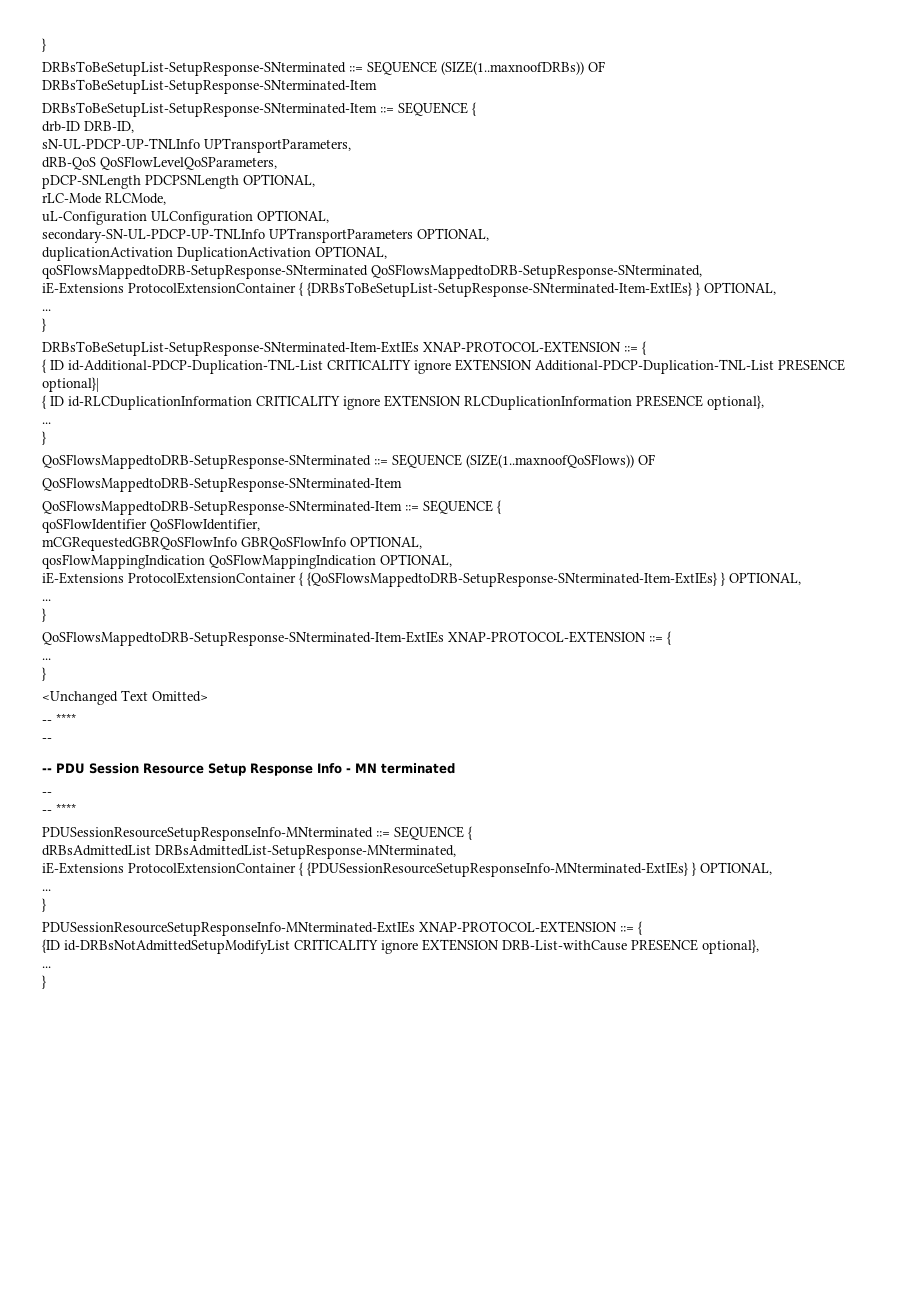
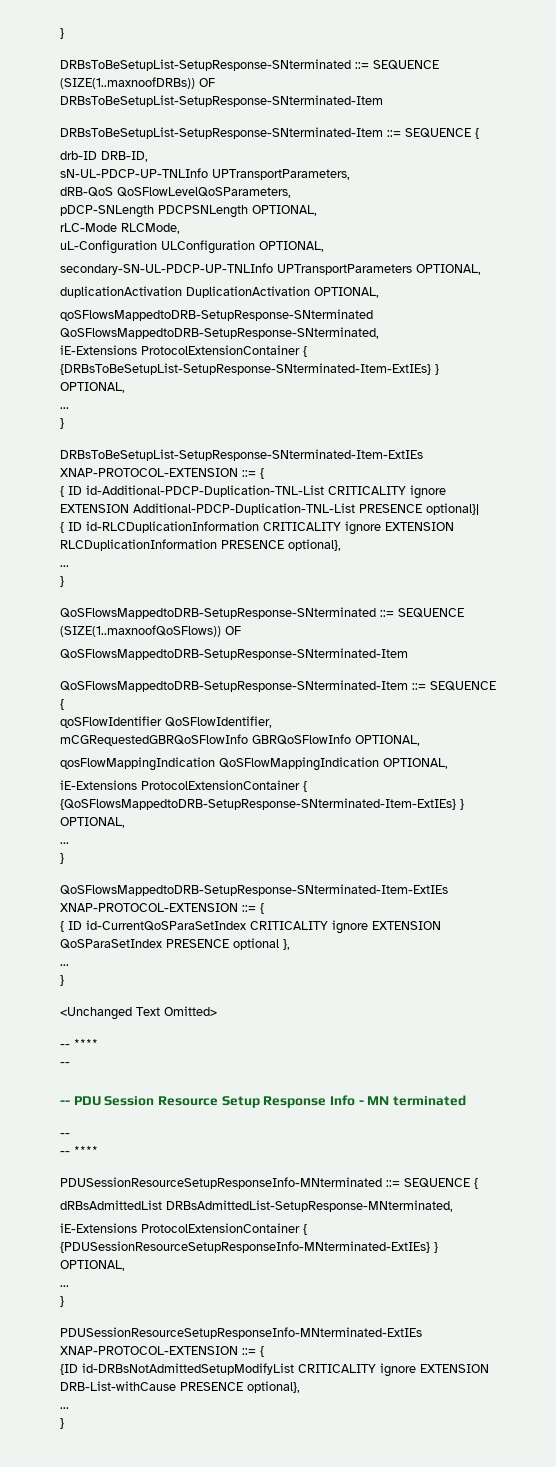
+ { ID id-CurrentQoSParaSetIndex CRITICALITY ignore EXTENSION QoSParaSetIndex PRESENCE optional },

